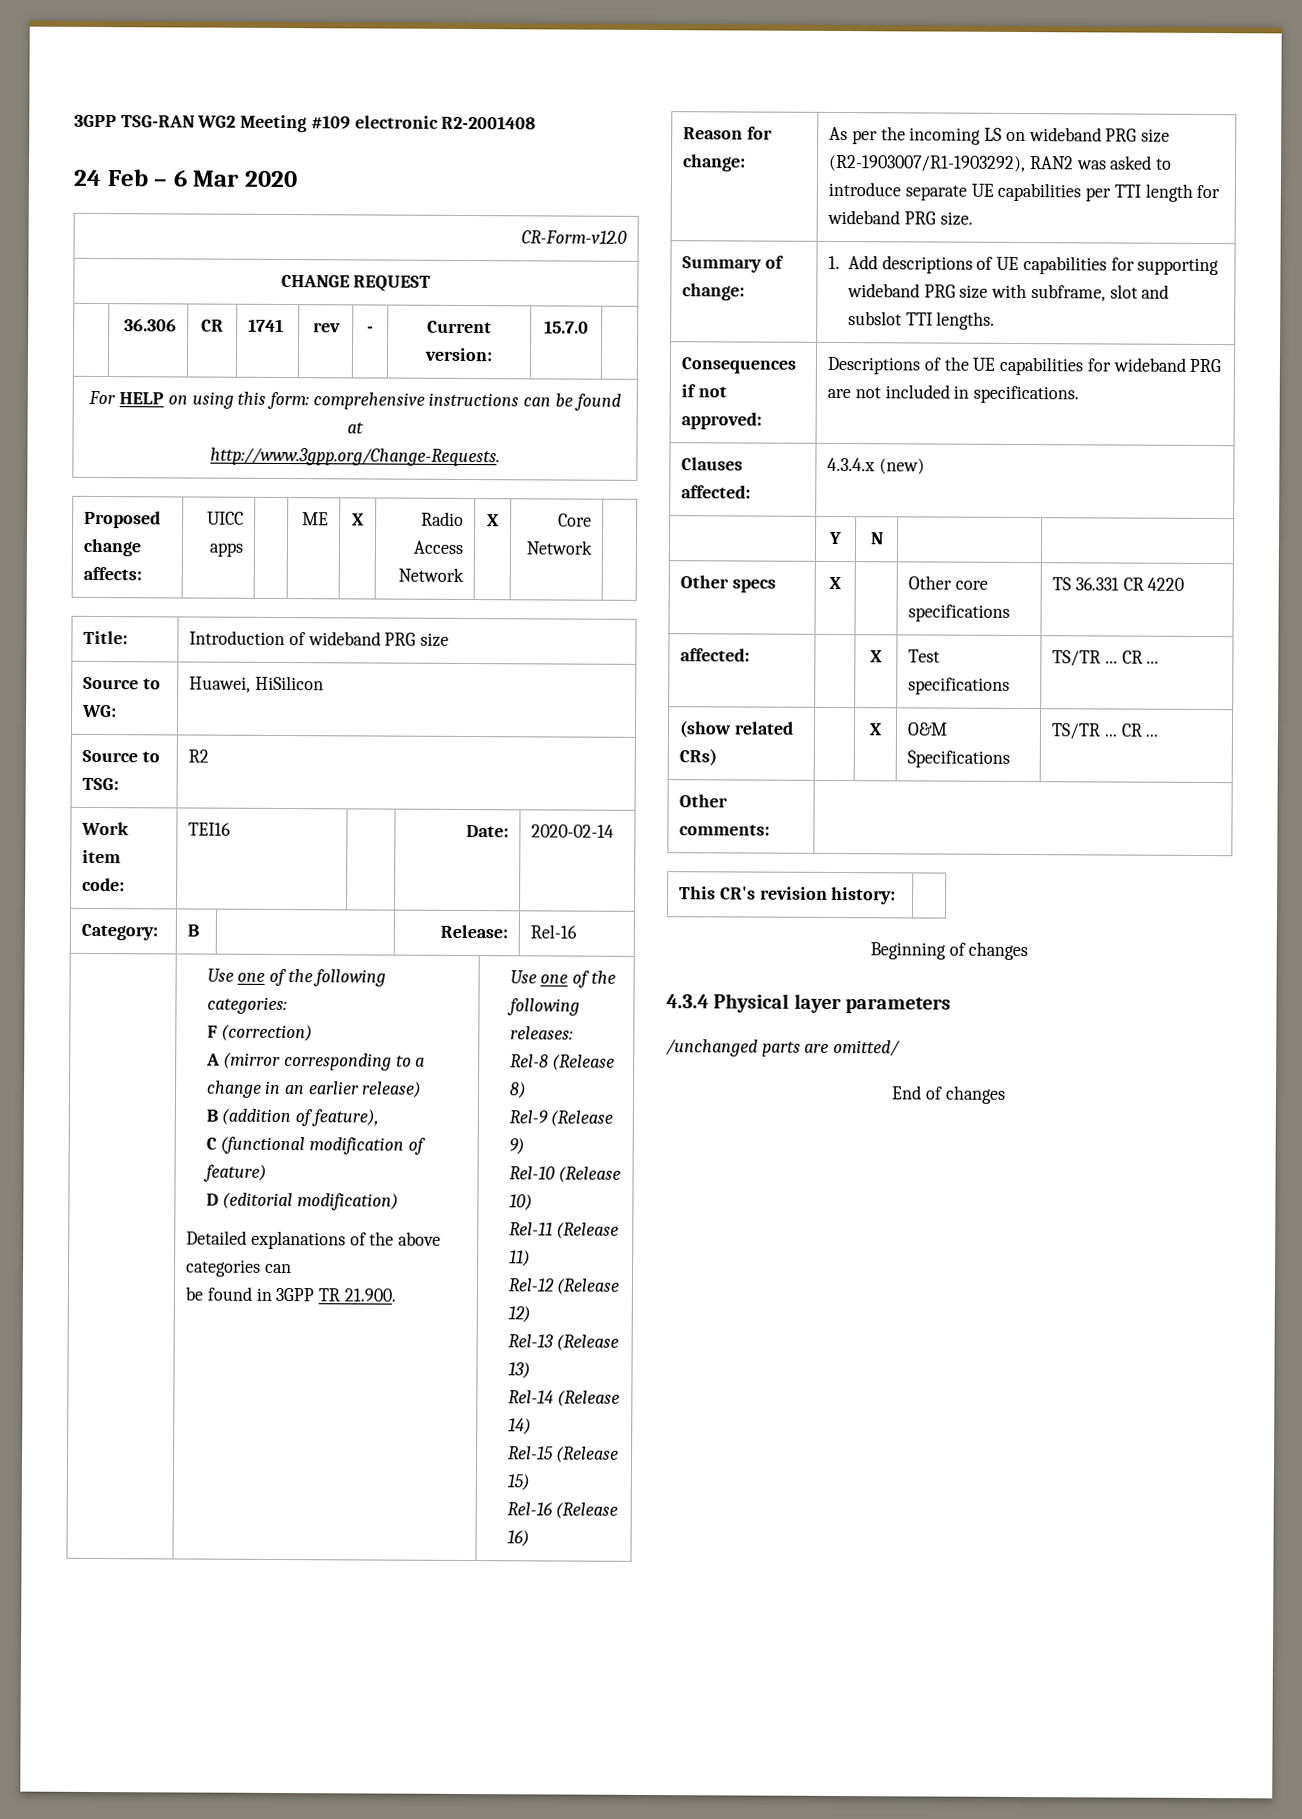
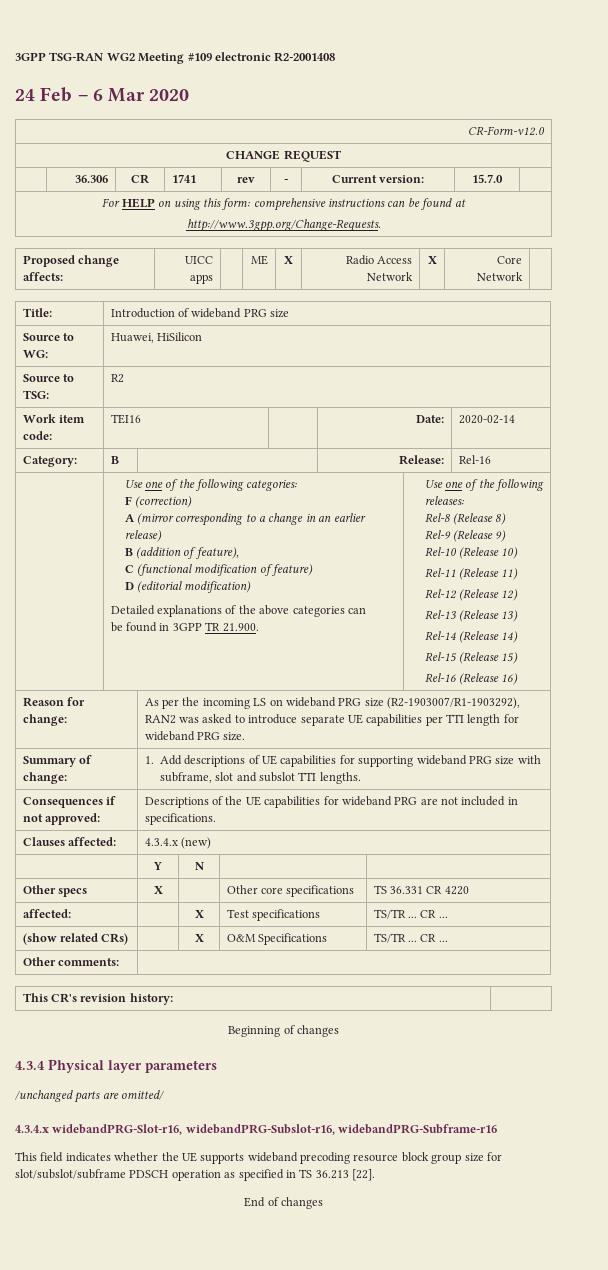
+ 4.3.4.x widebandPRG-Slot-r16, widebandPRG-Subslot-r16, widebandPRG-Subframe-r16
+ This field indicates whether the UE supports wideband precoding resource block group size for slot/subslot/subframe PDSCH operation as specified in TS 36.213 [22].

